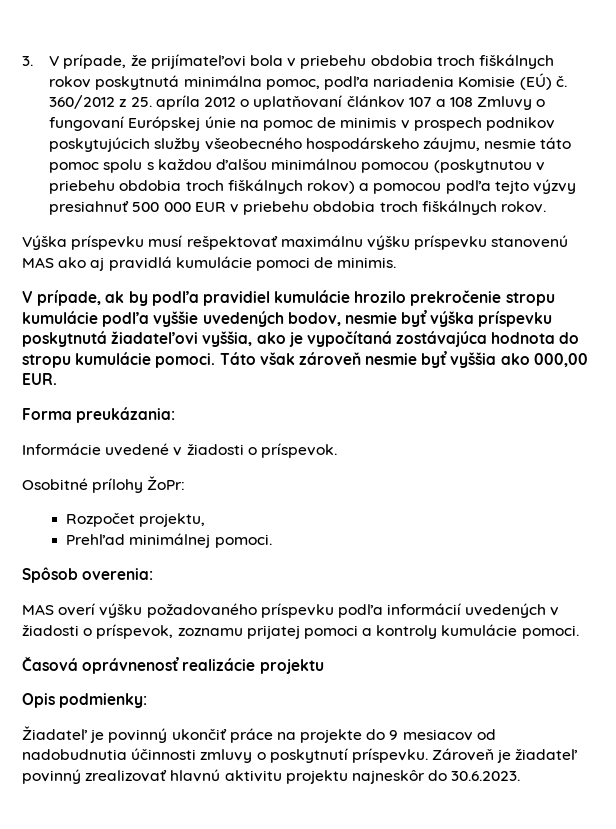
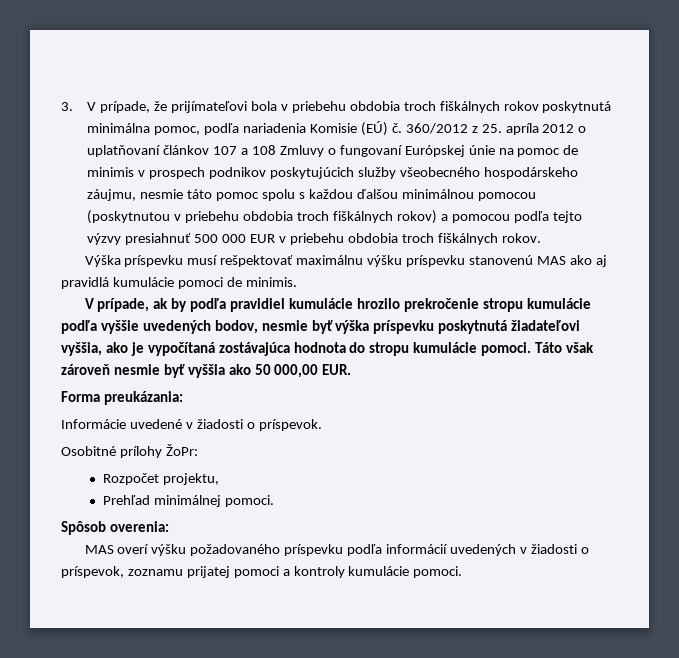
- Táto však zároveň nesmie byť vyššia ako 000,00 EUR.
+ Táto však zároveň nesmie byť vyššia ako 50 000,00 EUR.
- Časová oprávnenosť realizácie projektu
- Opis podmienky:
- Žiadateľ je povinný ukončiť práce na projekte do 9 mesiacov od nadobudnutia účinnosti zmluvy o poskytnutí príspevku. Zároveň je žiadateľ povinný zrealizovať hlavnú aktivitu projektu najneskôr do 30.6.2023.

